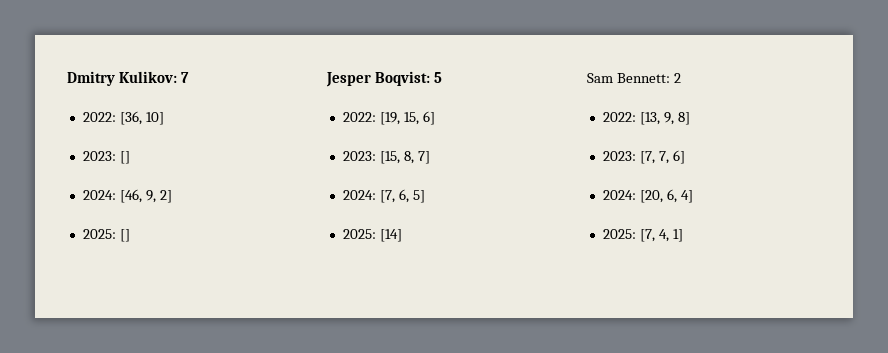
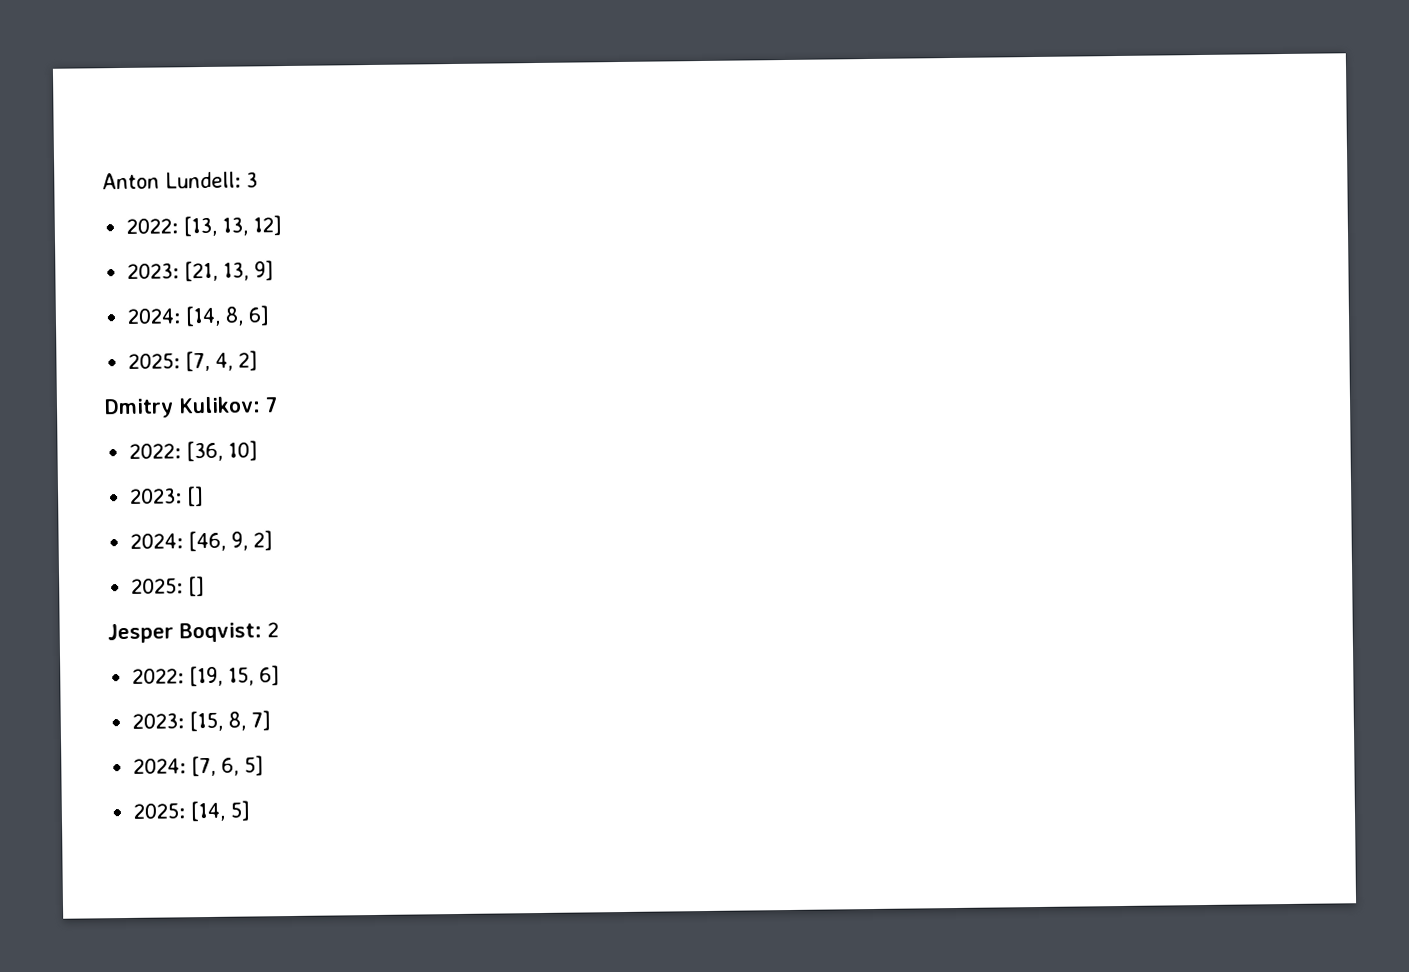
+ Anton Lundell: 3
+ 2022: [13, 13, 12]
+ 2023: [21, 13, 9]
+ 2024: [14, 8, 6]
+ 2025: [7, 4, 2]
- Jesper Boqvist: 5
+ Jesper Boqvist: 2
- 2025: [14]
- Sam Bennett: 2
- 2022: [13, 9, 8]
- 2023: [7, 7, 6]
- 2024: [20, 6, 4]
- 2025: [7, 4, 1]
+ 2025: [14, 5]

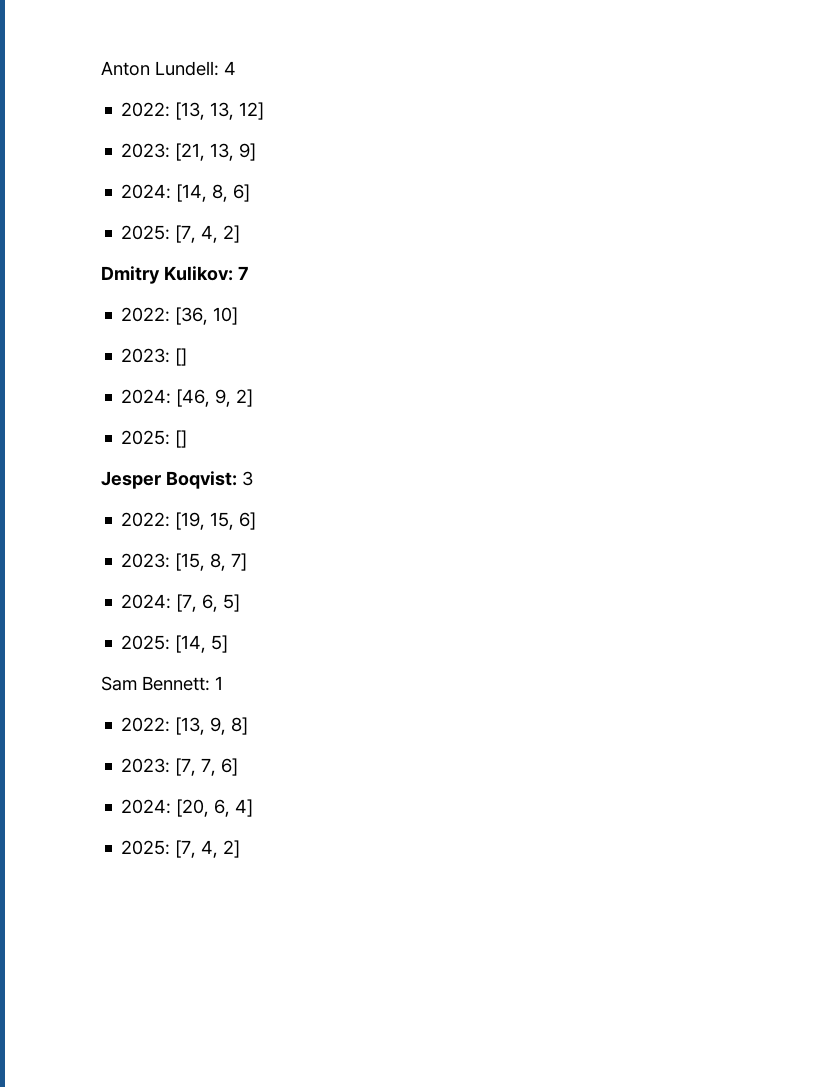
- Anton Lundell: 3
+ Anton Lundell: 4
- Jesper Boqvist: 2
+ Jesper Boqvist: 3
+ Sam Bennett: 1
+ 2022: [13, 9, 8]
+ 2023: [7, 7, 6]
+ 2024: [20, 6, 4]
+ 2025: [7, 4, 2]

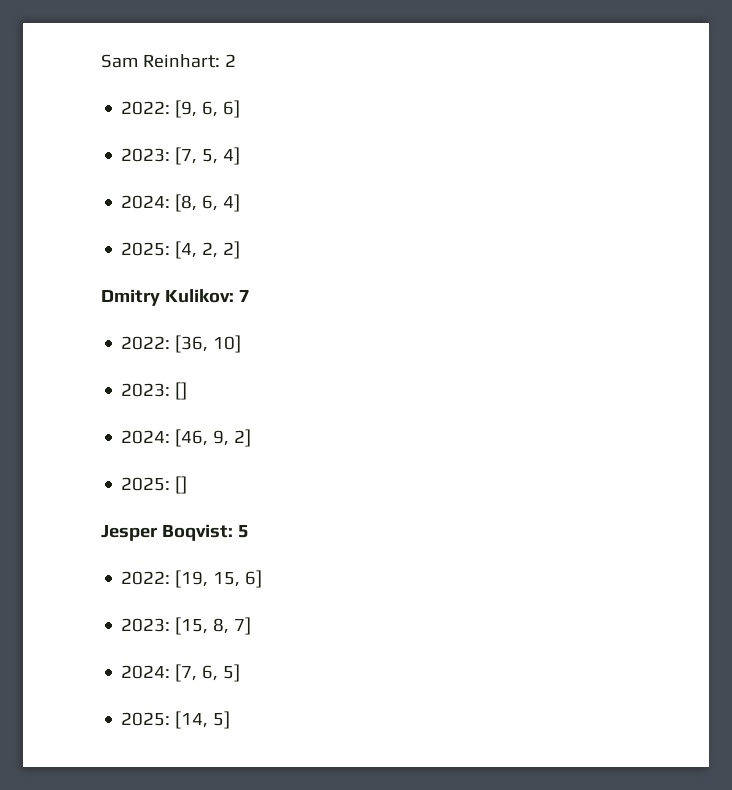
- Anton Lundell: 4
- 2022: [13, 13, 12]
- 2023: [21, 13, 9]
- 2024: [14, 8, 6]
- 2025: [7, 4, 2]
+ Sam Reinhart: 2
+ 2022: [9, 6, 6]
+ 2023: [7, 5, 4]
+ 2024: [8, 6, 4]
+ 2025: [4, 2, 2]
- Jesper Boqvist: 3
+ Jesper Boqvist: 5
- Sam Bennett: 1
- 2022: [13, 9, 8]
- 2023: [7, 7, 6]
- 2024: [20, 6, 4]
- 2025: [7, 4, 2]

